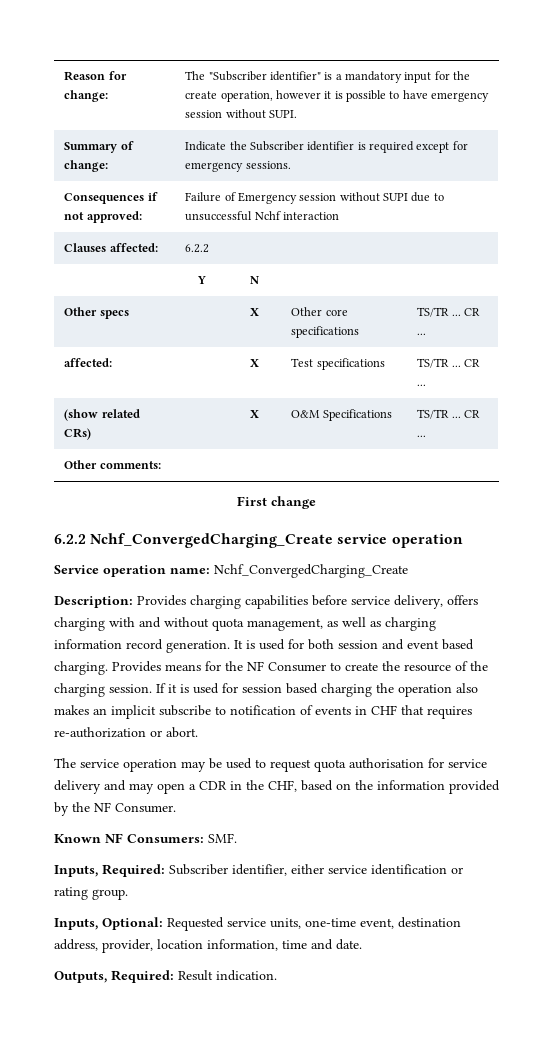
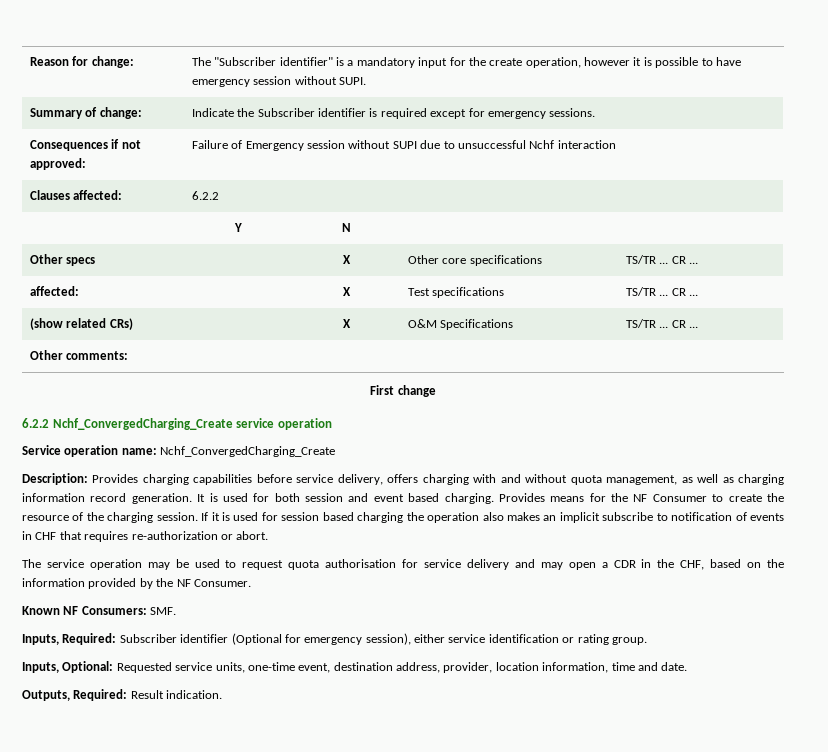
- Inputs, Required: Subscriber identifier, either service identification or rating group.
+ Inputs, Required: Subscriber identifier (Optional for emergency session), either service identification or rating group.

